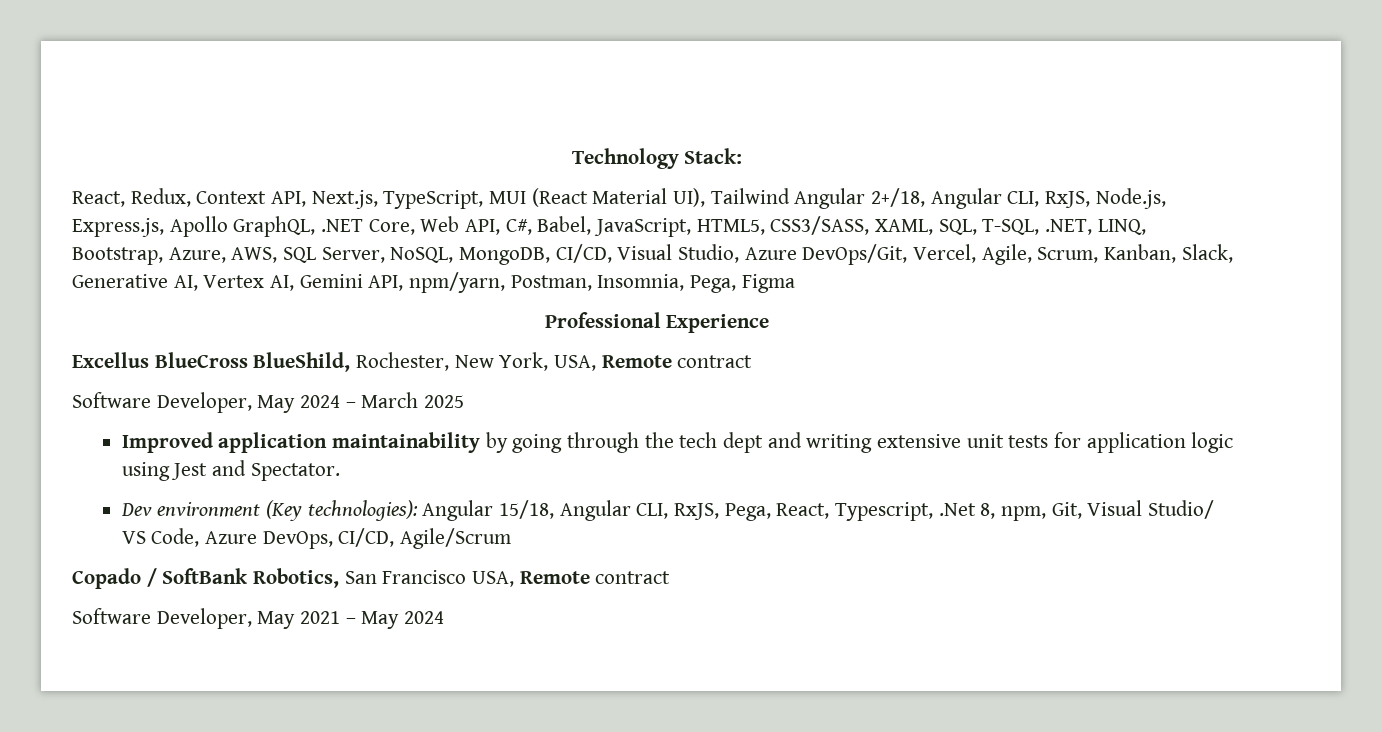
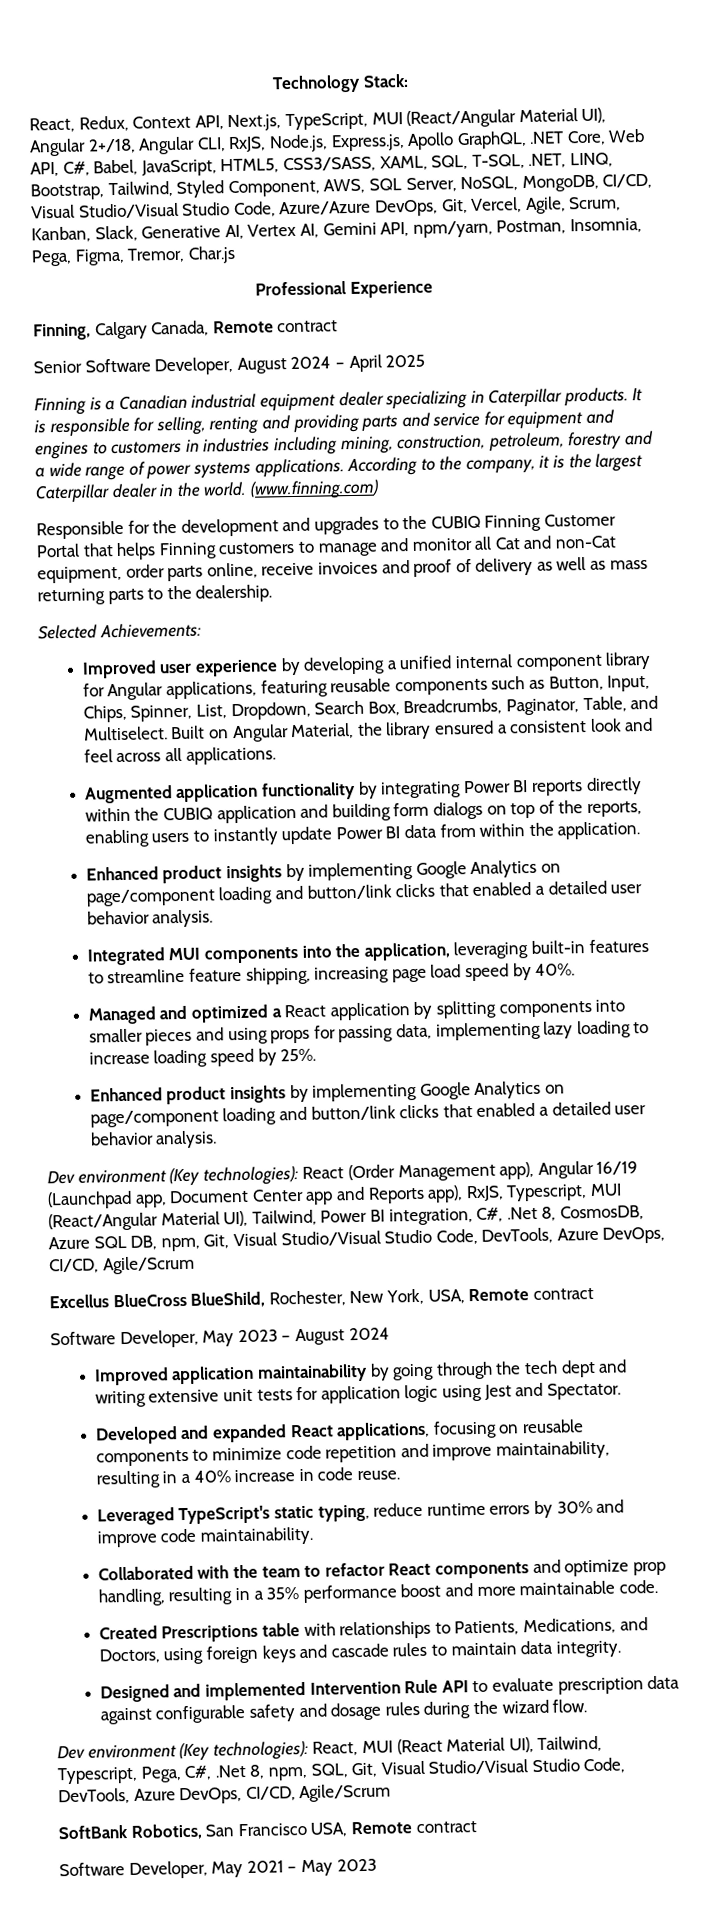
- React, Redux, Context API, Next.js, TypeScript, MUI (React Material UI), Tailwind Angular 2+/18, Angular CLI, RxJS, Node.js, Express.js, Apollo GraphQL, .NET Core, Web API, C#, Babel, JavaScript, HTML5, CSS3/SASS, XAML, SQL, T-SQL, .NET, LINQ, Bootstrap, Azure, AWS, SQL Server, NoSQL, MongoDB, CI/CD, Visual Studio, Azure DevOps/Git, Vercel, Agile, Scrum, Kanban, Slack, Generative AI, Vertex AI, Gemini API, npm/yarn, Postman, Insomnia, Pega, Figma
+ React, Redux, Context API, Next.js, TypeScript, MUI (React/Angular Material UI), Angular 2+/18, Angular CLI, RxJS, Node.js, Express.js, Apollo GraphQL, .NET Core, Web API, C#, Babel, JavaScript, HTML5, CSS3/SASS, XAML, SQL, T-SQL, .NET, LINQ, Bootstrap, Tailwind, Styled Component, AWS, SQL Server, NoSQL, MongoDB, CI/CD, Visual Studio/Visual Studio Code, Azure/Azure DevOps, Git, Vercel, Agile, Scrum, Kanban, Slack, Generative AI, Vertex AI, Gemini API, npm/yarn, Postman, Insomnia, Pega, Figma, Tremor, Char.js
+ Finning, Calgary Canada, Remote contract
+ Senior Software Developer, August 2024 – April 2025
+ Finning is a Canadian industrial equipment dealer specializing in Caterpillar products. It is responsible for selling, renting and providing parts and service for equipment and engines to customers in industries including mining, construction, petroleum, forestry and a wide range of power systems applications. According to the company, it is the largest Caterpillar dealer in the world. (www.finning.com)
+ Responsible for the development and upgrades to the CUBIQ Finning Customer Portal that helps Finning customers to manage and monitor all Cat and non-Cat equipment, order parts online, receive invoices and proof of delivery as well as mass returning parts to the dealership.
+ Selected Achievements:
+ Improved user experience by developing a unified internal component library for Angular applications, featuring reusable components such as Button, Input, Chips, Spinner, List, Dropdown, Search Box, Breadcrumbs, Paginator, Table, and Multiselect. Built on Angular Material, the library ensured a consistent look and feel across all applications.
+ Augmented application functionality by integrating Power BI reports directly within the CUBIQ application and building form dialogs on top of the reports, enabling users to instantly update Power BI data from within the application.
+ Enhanced product insights by implementing Google Analytics on page/component loading and button/link clicks that enabled a detailed user behavior analysis.
+ Integrated MUI components into the application, leveraging built-in features to streamline feature shipping, increasing page load speed by 40%.
+ Managed and optimized a React application by splitting components into smaller pieces and using props for passing data, implementing lazy loading to increase loading speed by 25%.
+ Enhanced product insights by implementing Google Analytics on page/component loading and button/link clicks that enabled a detailed user behavior analysis.
+ Dev environment (Key technologies): React (Order Management app), Angular 16/19 (Launchpad app, Document Center app and Reports app), RxJS, Typescript, MUI (React/Angular Material UI), Tailwind, Power BI integration, C#, .Net 8, CosmosDB, Azure SQL DB, npm, Git, Visual Studio/Visual Studio Code, DevTools, Azure DevOps, CI/CD, Agile/Scrum
- Software Developer, May 2024 – March 2025
+ Software Developer, May 2023 – August 2024
- Dev environment (Key technologies): Angular 15/18, Angular CLI, RxJS, Pega, React, Typescript, .Net 8, npm, Git, Visual Studio/ VS Code, Azure DevOps, CI/CD, Agile/Scrum
- Copado / SoftBank Robotics, San Francisco USA, Remote contract
+ Developed and expanded React applications, focusing on reusable components to minimize code repetition and improve maintainability, resulting in a 40% increase in code reuse.
+ Leveraged TypeScript's static typing, reduce runtime errors by 30% and improve code maintainability.
+ Collaborated with the team to refactor React components and optimize prop handling, resulting in a 35% performance boost and more maintainable code.
+ Created Prescriptions table with relationships to Patients, Medications, and Doctors, using foreign keys and cascade rules to maintain data integrity.
+ Designed and implemented Intervention Rule API to evaluate prescription data against configurable safety and dosage rules during the wizard flow.
+ Dev environment (Key technologies): React, MUI (React Material UI), Tailwind, Typescript, Pega, C#, .Net 8, npm, SQL, Git, Visual Studio/Visual Studio Code, DevTools, Azure DevOps, CI/CD, Agile/Scrum
+ SoftBank Robotics, San Francisco USA, Remote contract
- Software Developer, May 2021 – May 2024
+ Software Developer, May 2021 – May 2023

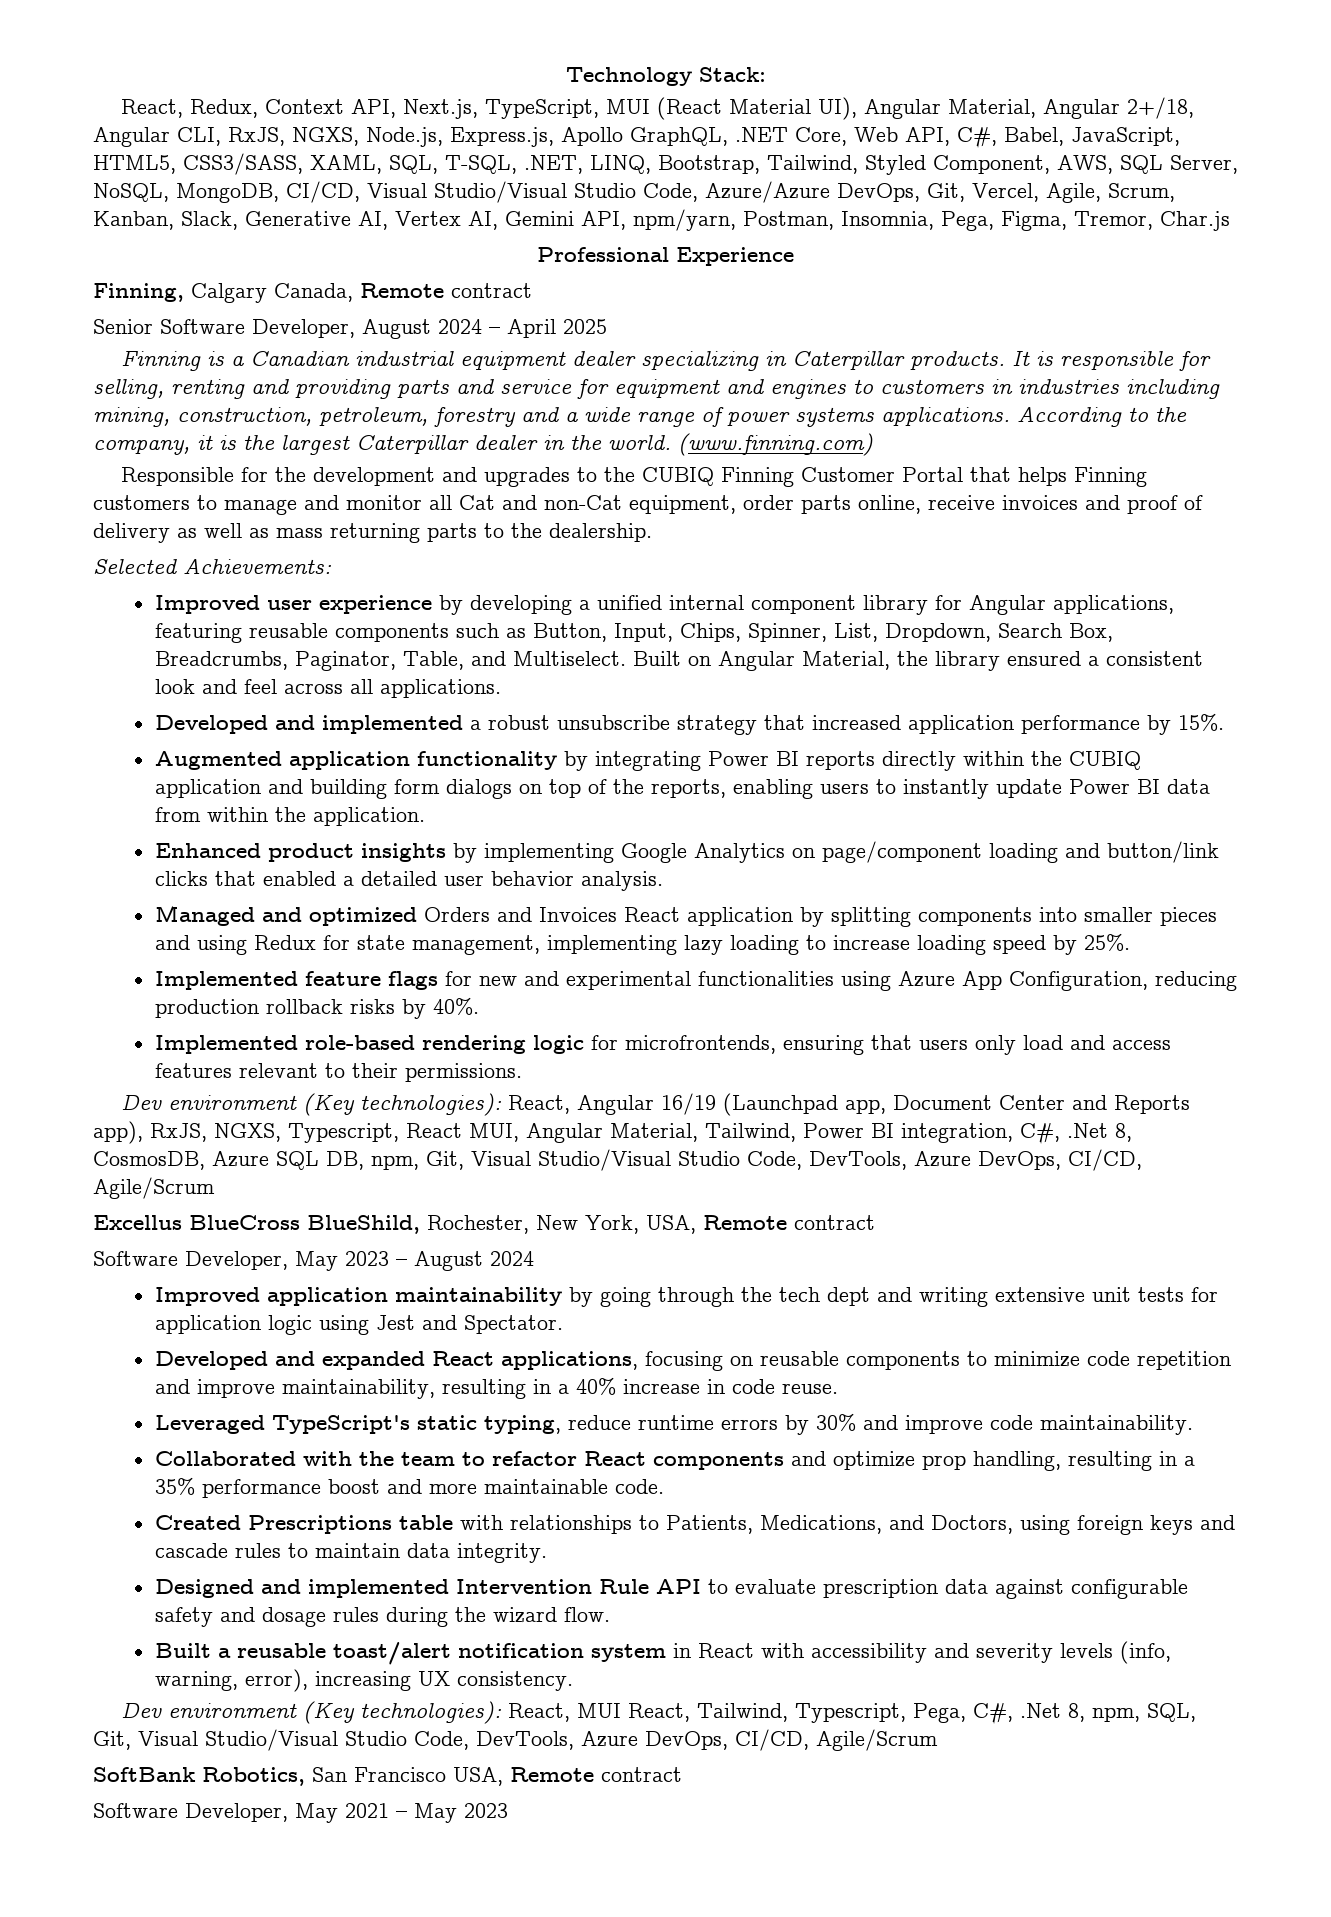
- React, Redux, Context API, Next.js, TypeScript, MUI (React/Angular Material UI), Angular 2+/18, Angular CLI, RxJS, Node.js, Express.js, Apollo GraphQL, .NET Core, Web API, C#, Babel, JavaScript, HTML5, CSS3/SASS, XAML, SQL, T-SQL, .NET, LINQ, Bootstrap, Tailwind, Styled Component, AWS, SQL Server, NoSQL, MongoDB, CI/CD, Visual Studio/Visual Studio Code, Azure/Azure DevOps, Git, Vercel, Agile, Scrum, Kanban, Slack, Generative AI, Vertex AI, Gemini API, npm/yarn, Postman, Insomnia, Pega, Figma, Tremor, Char.js
+ React, Redux, Context API, Next.js, TypeScript, MUI (React Material UI), Angular Material, Angular 2+/18, Angular CLI, RxJS, NGXS, Node.js, Express.js, Apollo GraphQL, .NET Core, Web API, C#, Babel, JavaScript, HTML5, CSS3/SASS, XAML, SQL, T-SQL, .NET, LINQ, Bootstrap, Tailwind, Styled Component, AWS, SQL Server, NoSQL, MongoDB, CI/CD, Visual Studio/Visual Studio Code, Azure/Azure DevOps, Git, Vercel, Agile, Scrum, Kanban, Slack, Generative AI, Vertex AI, Gemini API, npm/yarn, Postman, Insomnia, Pega, Figma, Tremor, Char.js
+ Developed and implemented a robust unsubscribe strategy that increased application performance by 15%.
- Integrated MUI components into the application, leveraging built-in features to streamline feature shipping, increasing page load speed by 40%.
- Managed and optimized a React application by splitting components into smaller pieces and using props for passing data, implementing lazy loading to increase loading speed by 25%.
- Enhanced product insights by implementing Google Analytics on page/component loading and button/link clicks that enabled a detailed user behavior analysis.
- Dev environment (Key technologies): React (Order Management app), Angular 16/19 (Launchpad app, Document Center app and Reports app), RxJS, Typescript, MUI (React/Angular Material UI), Tailwind, Power BI integration, C#, .Net 8, CosmosDB, Azure SQL DB, npm, Git, Visual Studio/Visual Studio Code, DevTools, Azure DevOps, CI/CD, Agile/Scrum
+ Managed and optimized Orders and Invoices React application by splitting components into smaller pieces and using Redux for state management, implementing lazy loading to increase loading speed by 25%.
+ Implemented feature flags for new and experimental functionalities using Azure App Configuration, reducing production rollback risks by 40%.
+ Implemented role-based rendering logic for microfrontends, ensuring that users only load and access features relevant to their permissions.
+ Dev environment (Key technologies): React, Angular 16/19 (Launchpad app, Document Center and Reports app), RxJS, NGXS, Typescript, React MUI, Angular Material, Tailwind, Power BI integration, C#, .Net 8, CosmosDB, Azure SQL DB, npm, Git, Visual Studio/Visual Studio Code, DevTools, Azure DevOps, CI/CD, Agile/Scrum
+ Built a reusable toast/alert notification system in React with accessibility and severity levels (info, warning, error), increasing UX consistency.
- Dev environment (Key technologies): React, MUI (React Material UI), Tailwind, Typescript, Pega, C#, .Net 8, npm, SQL, Git, Visual Studio/Visual Studio Code, DevTools, Azure DevOps, CI/CD, Agile/Scrum
+ Dev environment (Key technologies): React, MUI React, Tailwind, Typescript, Pega, C#, .Net 8, npm, SQL, Git, Visual Studio/Visual Studio Code, DevTools, Azure DevOps, CI/CD, Agile/Scrum

